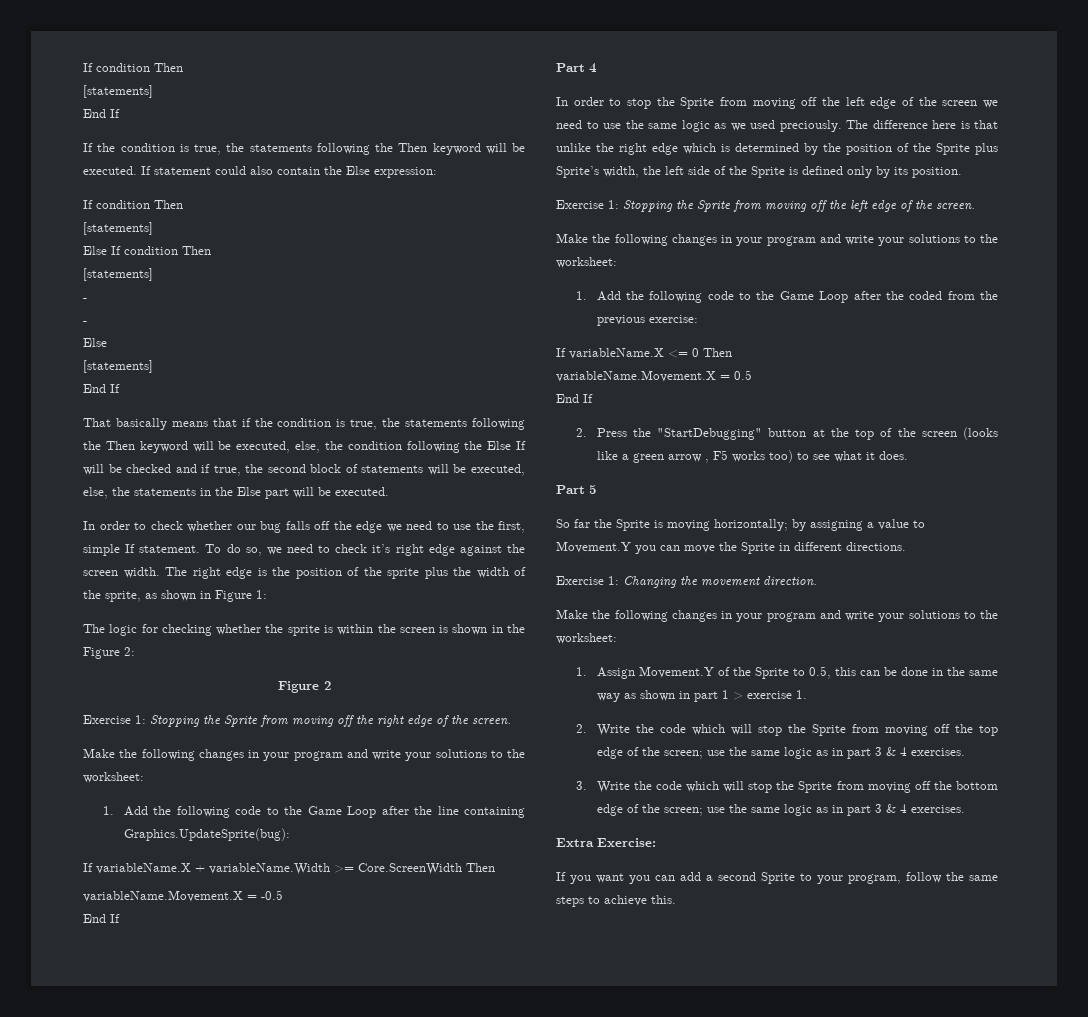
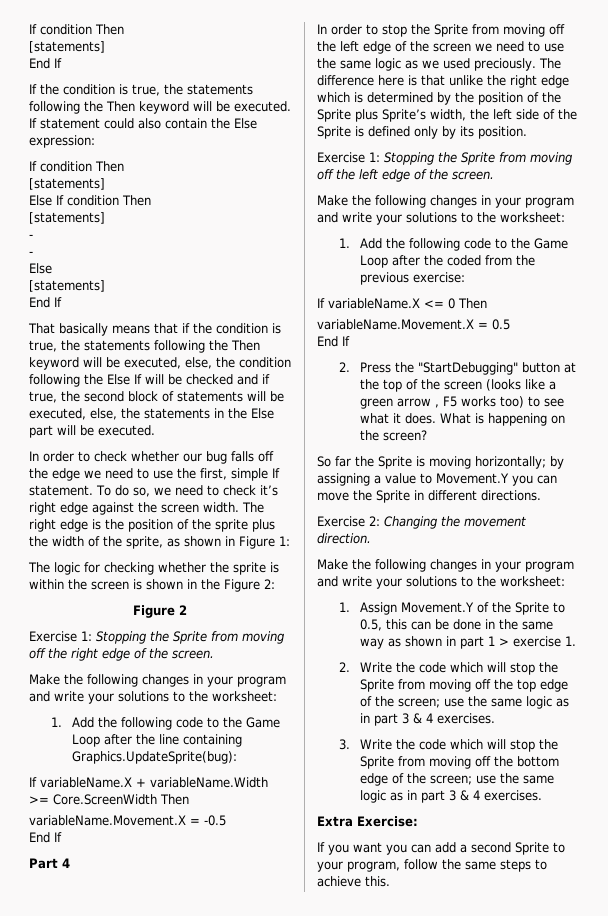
- 2. Press the "StartDebugging" button at the top of the screen (looks like a green arrow , F5 works too) to see what it does.
- Part 5
+ 2. Press the "StartDebugging" button at the top of the screen (looks like a green arrow , F5 works too) to see what it does. What is happening on the screen?
- Exercise 1: Changing the movement direction.
+ Exercise 2: Changing the movement direction.

